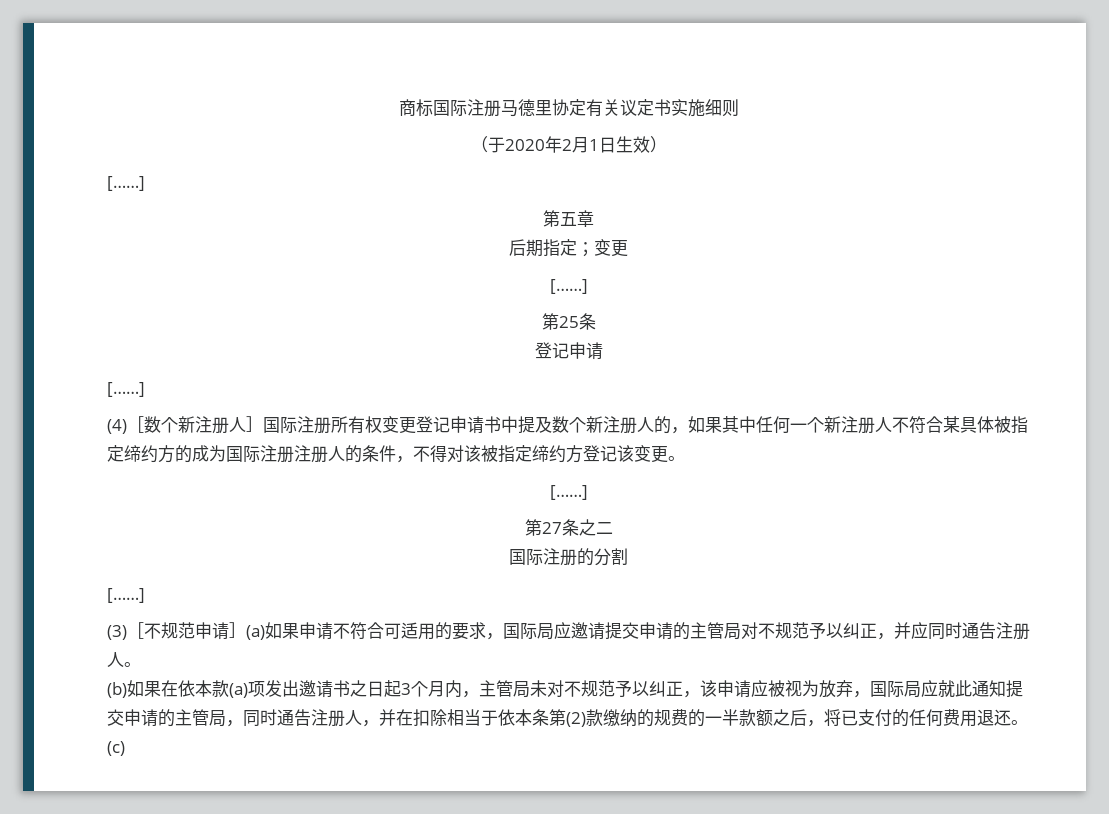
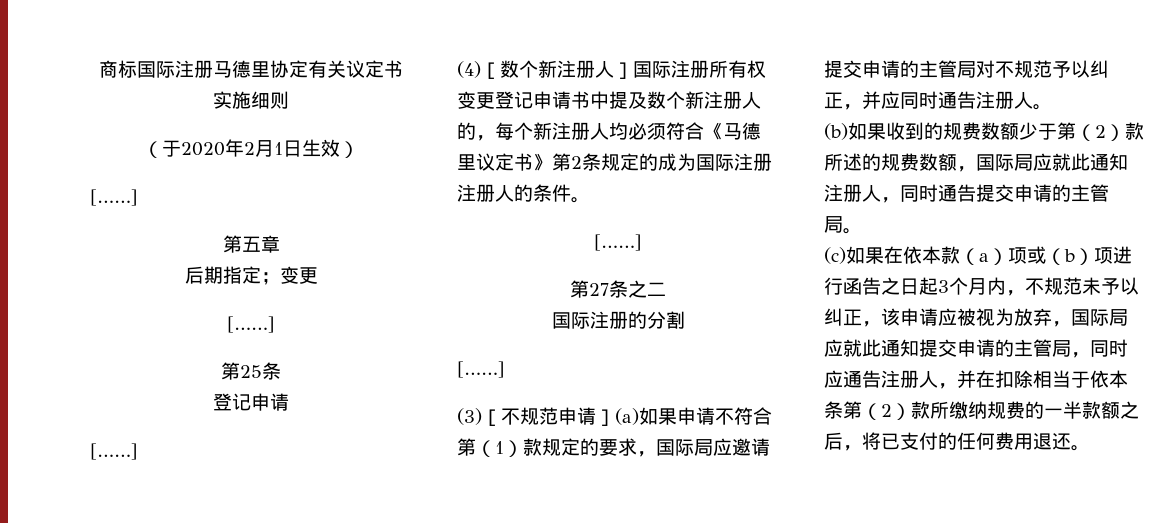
- (4)［数个新注册人］国际注册所有权变更登记申请书中提及数个新注册人的，如果其中任何一个新注册人不符合某具体被指定缔约方的成为国际注册注册人的条件，不得对该被指定缔约方登记该变更。
+ (4)［数个新注册人］国际注册所有权变更登记申请书中提及数个新注册人的，每个新注册人均必须符合《马德里议定书》第2条规定的成为国际注册注册人的条件。
- (3)［不规范申请］(a)如果申请不符合可适用的要求，国际局应邀请提交申请的主管局对不规范予以纠正，并应同时通告注册人。
+ (3)［不规范申请］(a)如果申请不符合第（1）款规定的要求，国际局应邀请提交申请的主管局对不规范予以纠正，并应同时通告注册人。
- (b)如果在依本款(a)项发出邀请书之日起3个月内，主管局未对不规范予以纠正，该申请应被视为放弃，国际局应就此通知提交申请的主管局，同时通告注册人，并在扣除相当于依本条第(2)款缴纳的规费的一半款额之后，将已支付的任何费用退还。(c)
+ (b)如果收到的规费数额少于第（2）款所述的规费数额，国际局应就此通知注册人，同时通告提交申请的主管局。
+ (c)如果在依本款（a）项或（b）项进行函告之日起3个月内，不规范未予以纠正，该申请应被视为放弃，国际局应就此通知提交申请的主管局，同时应通告注册人，并在扣除相当于依本条第（2）款所缴纳规费的一半款额之后，将已支付的任何费用退还。

